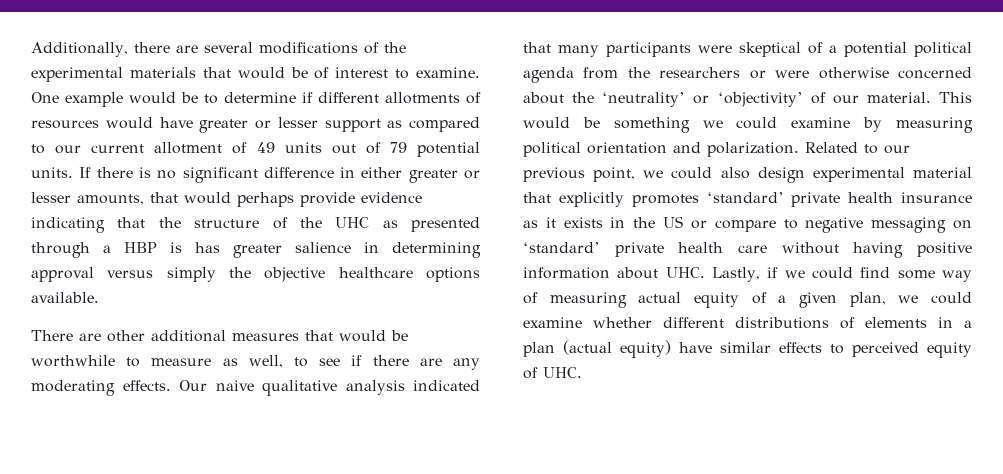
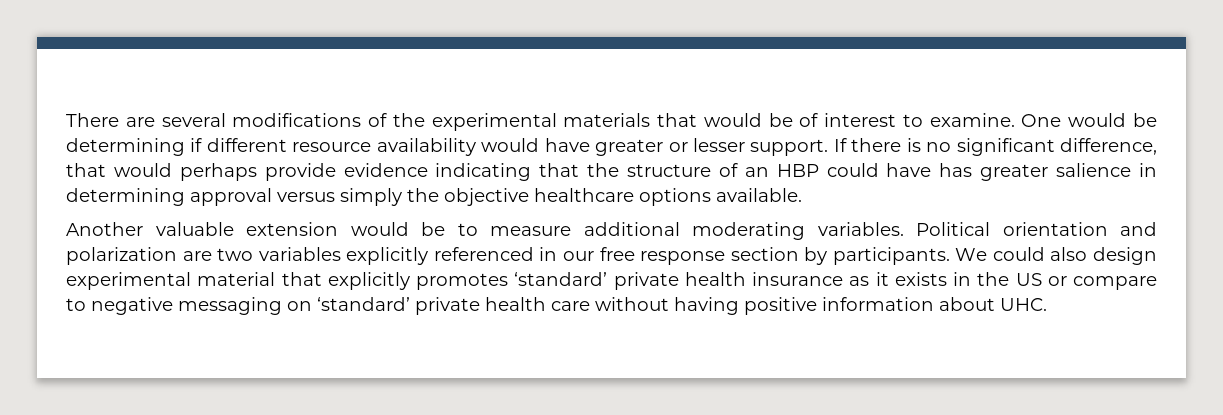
- Additionally, there are several modifications of the experimental materials that would be of interest to examine.
+ There are several modifications of the experimental materials that would be of interest to examine.
- One example would be to determine if different allotments of resources would have greater or lesser support as compared to our current allotment of 49 units out of 79 potential units.
+ One would be determining if different resource availability would have greater or lesser support.
- If there is no significant difference in either greater or lesser amounts, that would perhaps provide evidence indicating that the structure of the UHC as presented through a HBP is has greater salience in determining approval versus simply the objective healthcare options available.
+ If there is no significant difference, that would perhaps provide evidence indicating that the structure of an HBP could have has greater salience in determining approval versus simply the objective healthcare options available.
- There are other additional measures that would be worthwhile to measure as well, to see if there are any moderating effects. Our naive qualitative analysis indicated that many participants were skeptical of a potential political agenda from the researchers or were otherwise concerned about the ‘neutrality’ or ‘objectivity’ of our material. This would be something we could examine by measuring political orientation and polarization. Related to our previous point, we could also design experimental material that explicitly promotes ‘standard’ private health insurance as it exists in the US or compare to negative messaging on ‘standard’ private health care without having positive information about UHC. Lastly, if we could find some way of measuring actual equity of a given plan, we could examine whether different distributions of elements in a plan (actual equity) have similar effects to perceived equity of UHC.
+ Another valuable extension would be to measure additional moderating variables. Political orientation and polarization are two variables explicitly referenced in our free response section by participants. We could also design experimental material that explicitly promotes ‘standard’ private health insurance as it exists in the US or compare to negative messaging on ‘standard’ private health care without having positive information about UHC.

